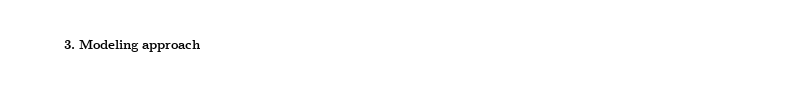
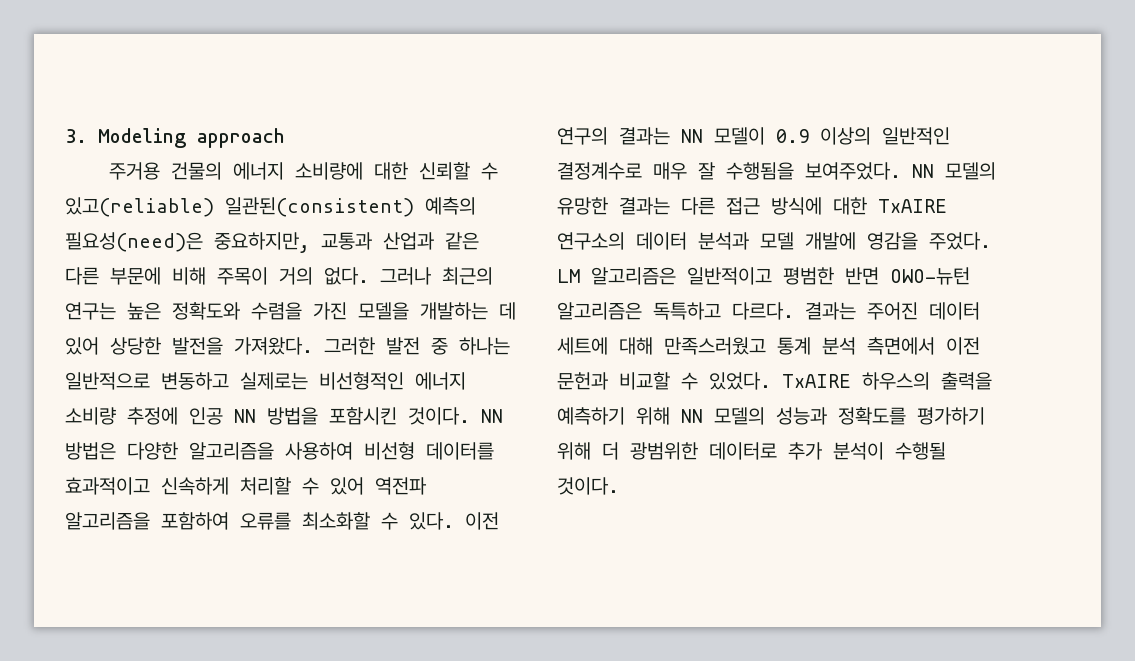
+ 주거용 건물의 에너지 소비량에 대한 신뢰할 수 있고(reliable) 일관된(consistent) 예측의 필요성(need)은 중요하지만, 교통과 산업과 같은 다른 부문에 비해 주목이 거의 없다. 그러나 최근의 연구는 높은 정확도와 수렴을 가진 모델을 개발하는 데 있어 상당한 발전을 가져왔다. 그러한 발전 중 하나는 일반적으로 변동하고 실제로는 비선형적인 에너지 소비량 추정에 인공 NN 방법을 포함시킨 것이다. NN 방법은 다양한 알고리즘을 사용하여 비선형 데이터를 효과적이고 신속하게 처리할 수 있어 역전파 알고리즘을 포함하여 오류를 최소화할 수 있다. 이전 연구의 결과는 NN 모델이 0.9 이상의 일반적인 결정계수로 매우 잘 수행됨을 보여주었다. NN 모델의 유망한 결과는 다른 접근 방식에 대한 TxAIRE 연구소의 데이터 분석과 모델 개발에 영감을 주었다. LM 알고리즘은 일반적이고 평범한 반면 OWO-뉴턴 알고리즘은 독특하고 다르다. 결과는 주어진 데이터 세트에 대해 만족스러웠고 통계 분석 측면에서 이전 문헌과 비교할 수 있었다. TxAIRE 하우스의 출력을 예측하기 위해 NN 모델의 성능과 정확도를 평가하기 위해 더 광범위한 데이터로 추가 분석이 수행될 것이다.

